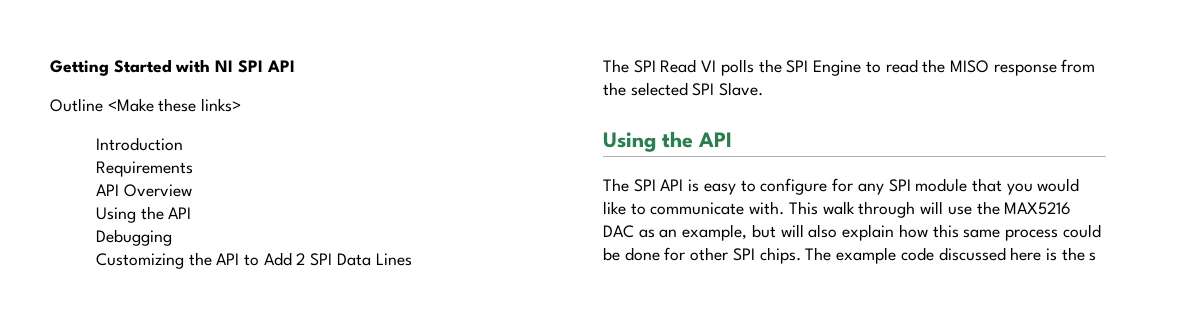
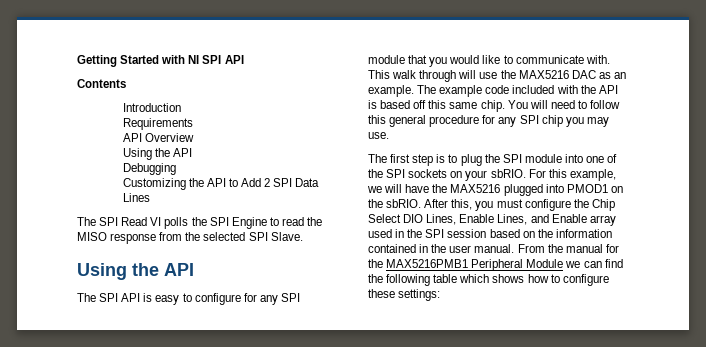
- Outline <Make these links>
+ Contents
- This walk through will use the MAX5216 DAC as an example, but will also explain how this same process could be done for other SPI chips. The example code discussed here is the s
+ This walk through will use the MAX5216 DAC as an example. The example code included with the API is based off this same chip. You will need to follow this general procedure for any SPI chip you may use.
+ The first step is to plug the SPI module into one of the SPI sockets on your sbRIO. For this example, we will have the MAX5216 plugged into PMOD1 on the sbRIO. After this, you must configure the Chip Select DIO Lines, Enable Lines, and Enable array used in the SPI session based on the information contained in the user manual. From the manual for the MAX5216PMB1 Peripheral Module we can find the following table which shows how to configure these settings:

